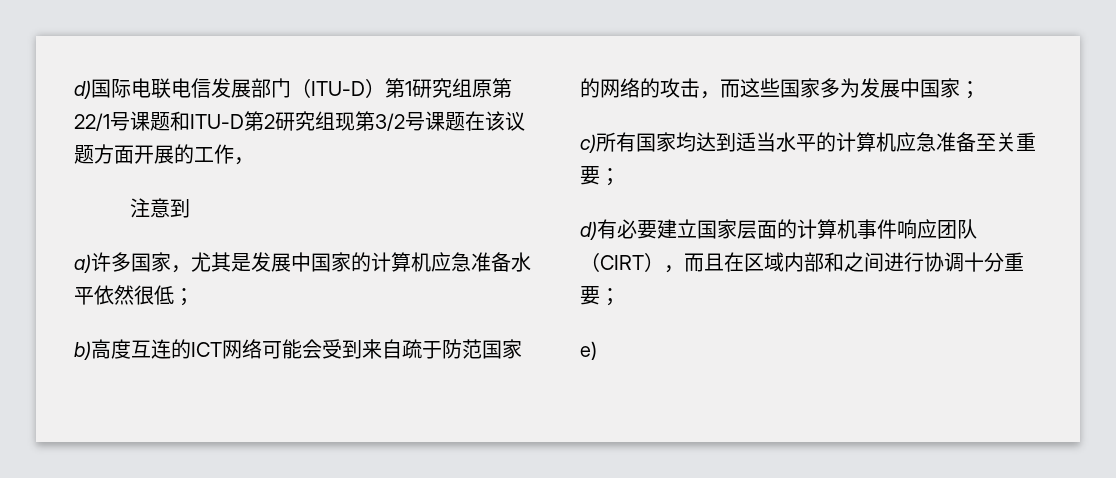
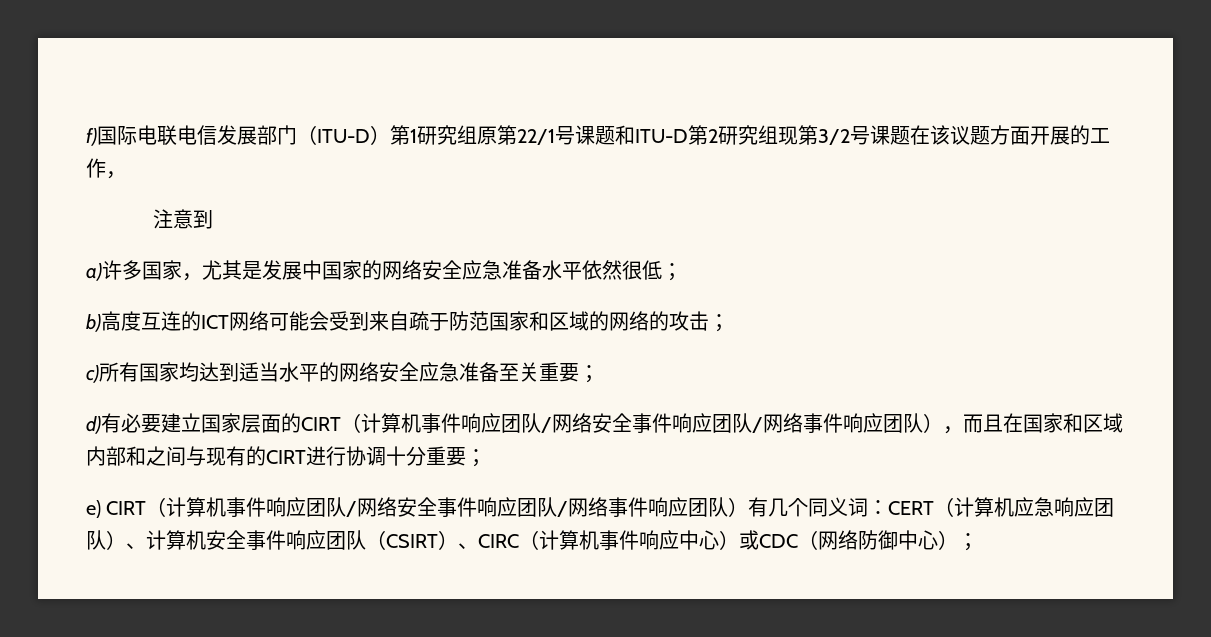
- d)国际电联电信发展部门（ITU-D）第1研究组原第22/1号课题和ITU-D第2研究组现第3/2号课题在该议题方面开展的工作，
+ f)国际电联电信发展部门（ITU-D）第1研究组原第22/1号课题和ITU-D第2研究组现第3/2号课题在该议题方面开展的工作，
- a)许多国家，尤其是发展中国家的计算机应急准备水平依然很低；
+ a)许多国家，尤其是发展中国家的网络安全应急准备水平依然很低；
- b)高度互连的ICT网络可能会受到来自疏于防范国家的网络的攻击，而这些国家多为发展中国家；
+ b)高度互连的ICT网络可能会受到来自疏于防范国家和区域的网络的攻击；
- c)所有国家均达到适当水平的计算机应急准备至关重要；
+ c)所有国家均达到适当水平的网络安全应急准备至关重要；
- d)有必要建立国家层面的计算机事件响应团队（CIRT），而且在区域内部和之间进行协调十分重要；
+ d)有必要建立国家层面的CIRT（计算机事件响应团队/网络安全事件响应团队/网络事件响应团队），而且在国家和区域内部和之间与现有的CIRT进行协调十分重要；
- e)
+ e) CIRT（计算机事件响应团队/网络安全事件响应团队/网络事件响应团队）有几个同义词：CERT（计算机应急响应团队）、计算机安全事件响应团队（CSIRT）、CIRC（计算机事件响应中心）或CDC（网络防御中心）；

